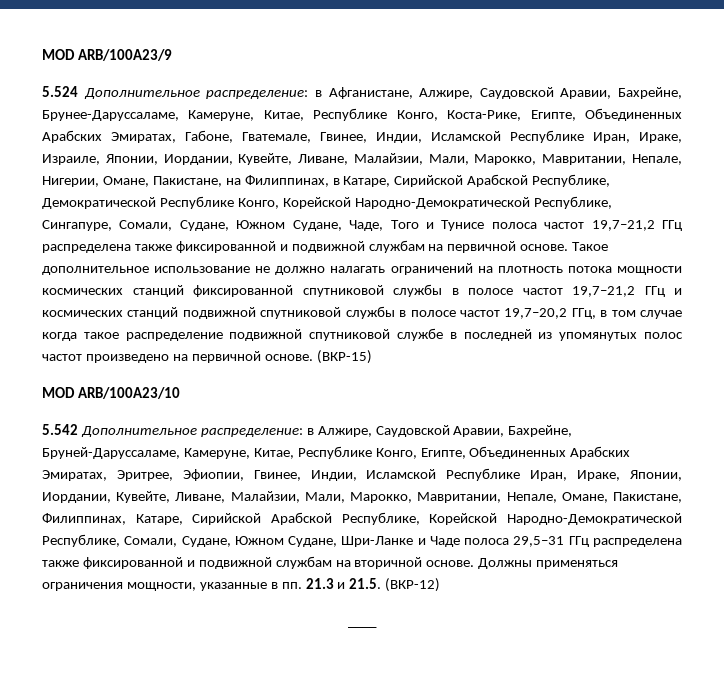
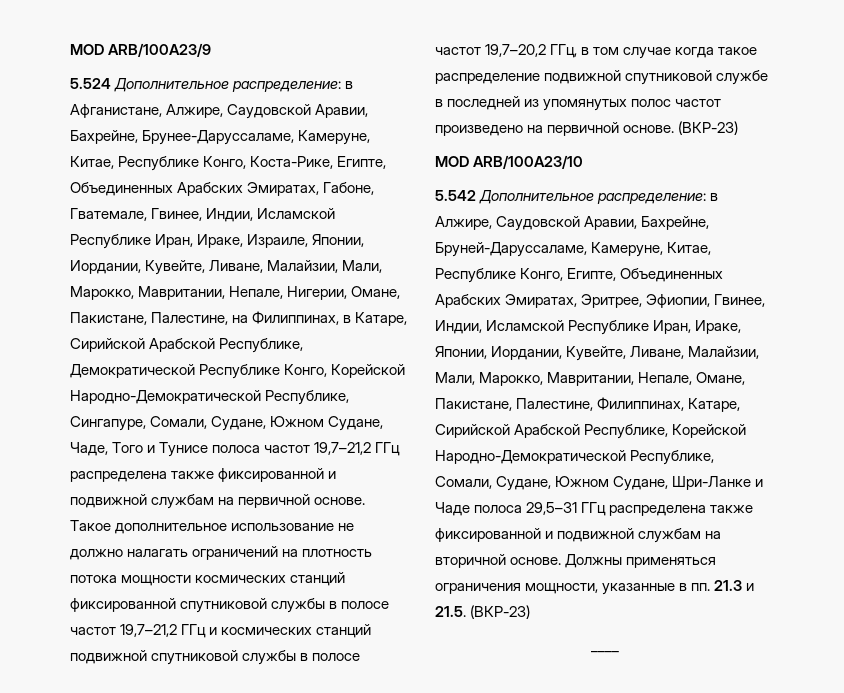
- в Афганистане, Алжире, Саудовской Аравии, Бахрейне, Брунее-Даруссаламе, Камеруне, Китае, Республике Конго, Коста-Рике, Египте, Объединенных Арабских Эмиратах, Габоне, Гватемале, Гвинее, Индии, Исламской Республике Иран, Ираке, Израиле, Японии, Иордании, Кувейте, Ливане, Малайзии, Мали, Марокко, Мавритании, Непале, Нигерии, Омане, Пакистане, на Филиппинах, в Катаре, Сирийской Арабской Республике, Демократической Республике Конго, Корейской Народно-Демократической Республике, Сингапуре, Сомали, Судане, Южном Судане, Чаде, Того и Тунисе полоса частот 19,7–21,2 ГГц распределена также фиксированной и подвижной службам на первичной основе.
+ в Афганистане, Алжире, Саудовской Аравии, Бахрейне, Брунее-Даруссаламе, Камеруне, Китае, Республике Конго, Коста-Рике, Египте, Объединенных Арабских Эмиратах, Габоне, Гватемале, Гвинее, Индии, Исламской Республике Иран, Ираке, Израиле, Японии, Иордании, Кувейте, Ливане, Малайзии, Мали, Марокко, Мавритании, Непале, Нигерии, Омане, Пакистане, Палестине, на Филиппинах, в Катаре, Сирийской Арабской Республике, Демократической Республике Конго, Корейской Народно-Демократической Республике, Сингапуре, Сомали, Судане, Южном Судане, Чаде, Того и Тунисе полоса частот 19,7–21,2 ГГц распределена также фиксированной и подвижной службам на первичной основе.
- Такое дополнительное использование не должно налагать ограничений на плотность потока мощности космических станций фиксированной спутниковой службы в полосе частот 19,7–21,2 ГГц и космических станций подвижной спутниковой службы в полосе частот 19,7–20,2 ГГц, в том случае когда такое распределение подвижной спутниковой службе в последней из упомянутых полос частот произведено на первичной основе. (ВКР-15)
+ Такое дополнительное использование не должно налагать ограничений на плотность потока мощности космических станций фиксированной спутниковой службы в полосе частот 19,7–21,2 ГГц и космических станций подвижной спутниковой службы в полосе частот 19,7–20,2 ГГц, в том случае когда такое распределение подвижной спутниковой службе в последней из упомянутых полос частот произведено на первичной основе. (ВКР-23)
- в Алжире, Саудовской Аравии, Бахрейне, Бруней-Даруссаламе, Камеруне, Китае, Республике Конго, Египте, Объединенных Арабских Эмиратах, Эритрее, Эфиопии, Гвинее, Индии, Исламской Республике Иран, Ираке, Японии, Иордании, Кувейте, Ливане, Малайзии, Мали, Марокко, Мавритании, Непале, Омане, Пакистане, Филиппинах, Катаре, Сирийской Арабской Республике, Корейской Народно-Демократической Республике, Сомали, Судане, Южном Судане, Шри-Ланке и Чаде полоса 29,5–31 ГГц распределена также фиксированной и подвижной службам на вторичной основе.
+ в Алжире, Саудовской Аравии, Бахрейне, Бруней-Даруссаламе, Камеруне, Китае, Республике Конго, Египте, Объединенных Арабских Эмиратах, Эритрее, Эфиопии, Гвинее, Индии, Исламской Республике Иран, Ираке, Японии, Иордании, Кувейте, Ливане, Малайзии, Мали, Марокко, Мавритании, Непале, Омане, Пакистане, Палестине, Филиппинах, Катаре, Сирийской Арабской Республике, Корейской Народно-Демократической Республике, Сомали, Судане, Южном Судане, Шри-Ланке и Чаде полоса 29,5–31 ГГц распределена также фиксированной и подвижной службам на вторичной основе.
- Должны применяться ограничения мощности, указанные в пп. 21.3 и 21.5. (ВКР-12)
+ Должны применяться ограничения мощности, указанные в пп. 21.3 и 21.5. (ВКР-23)

